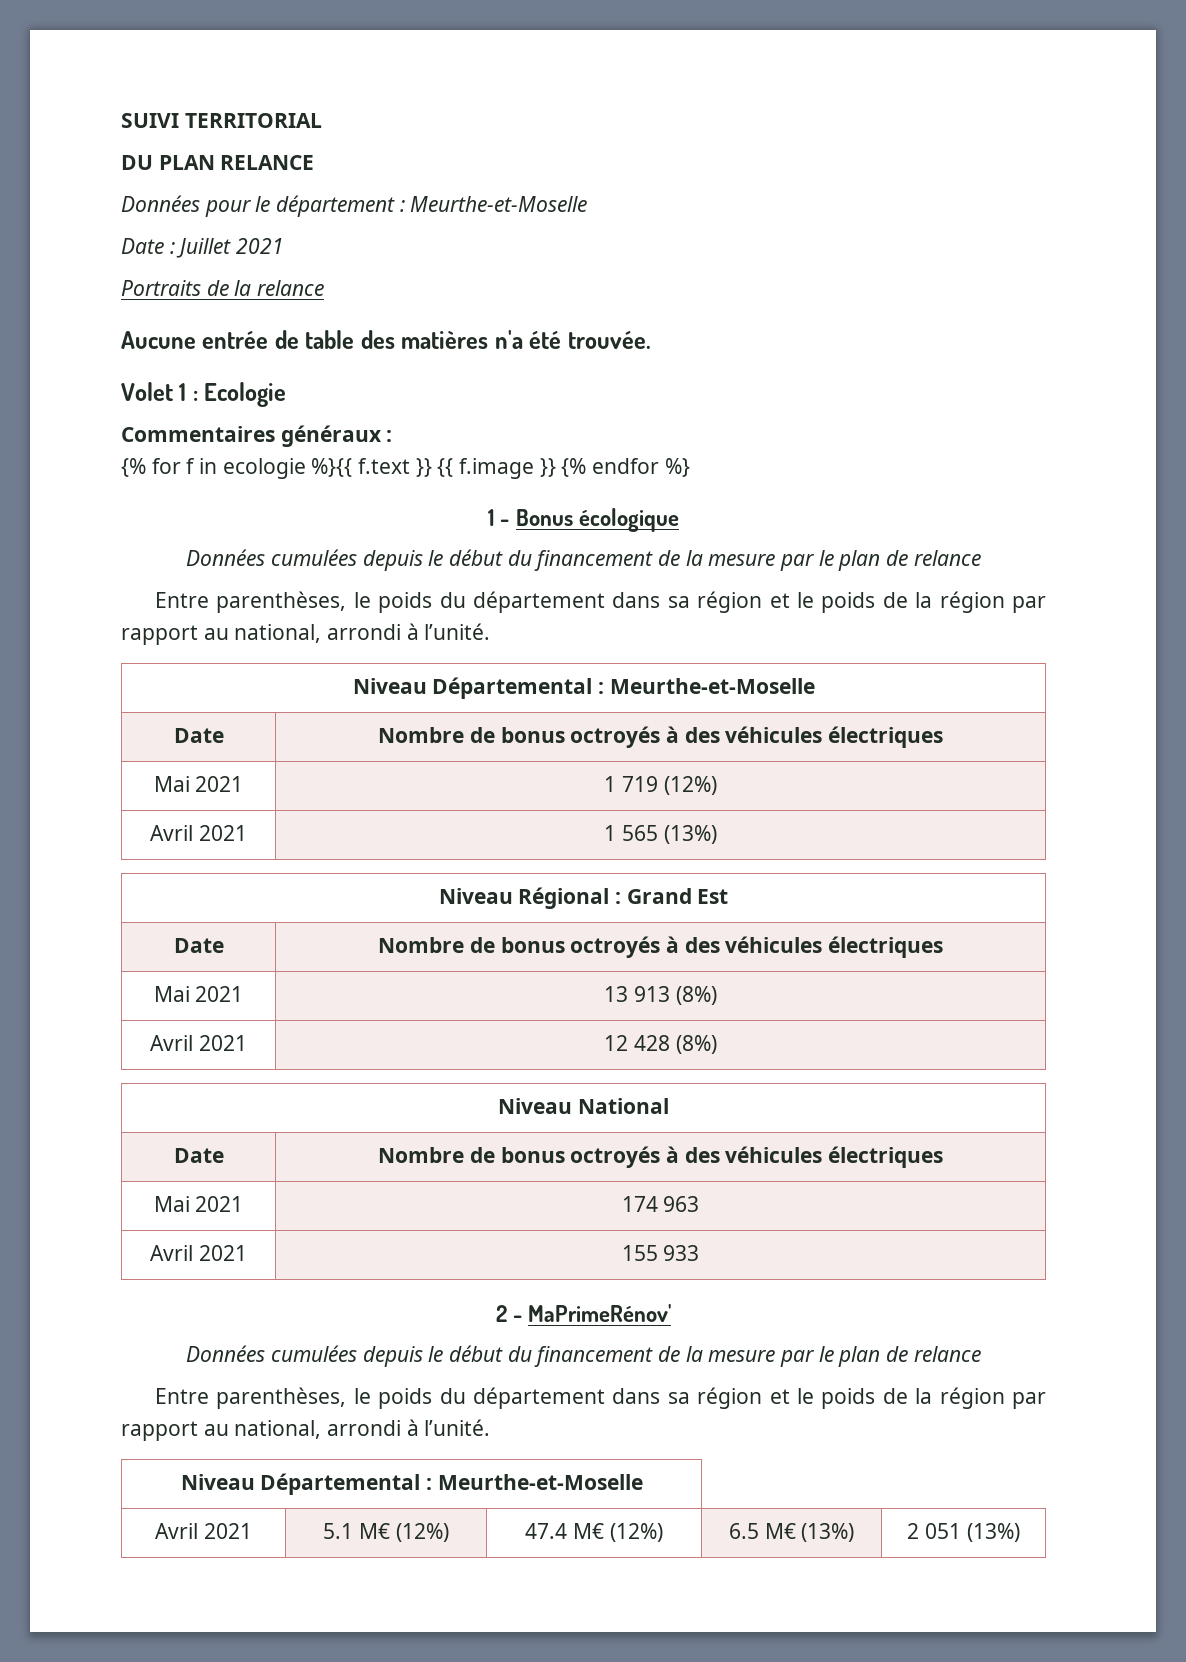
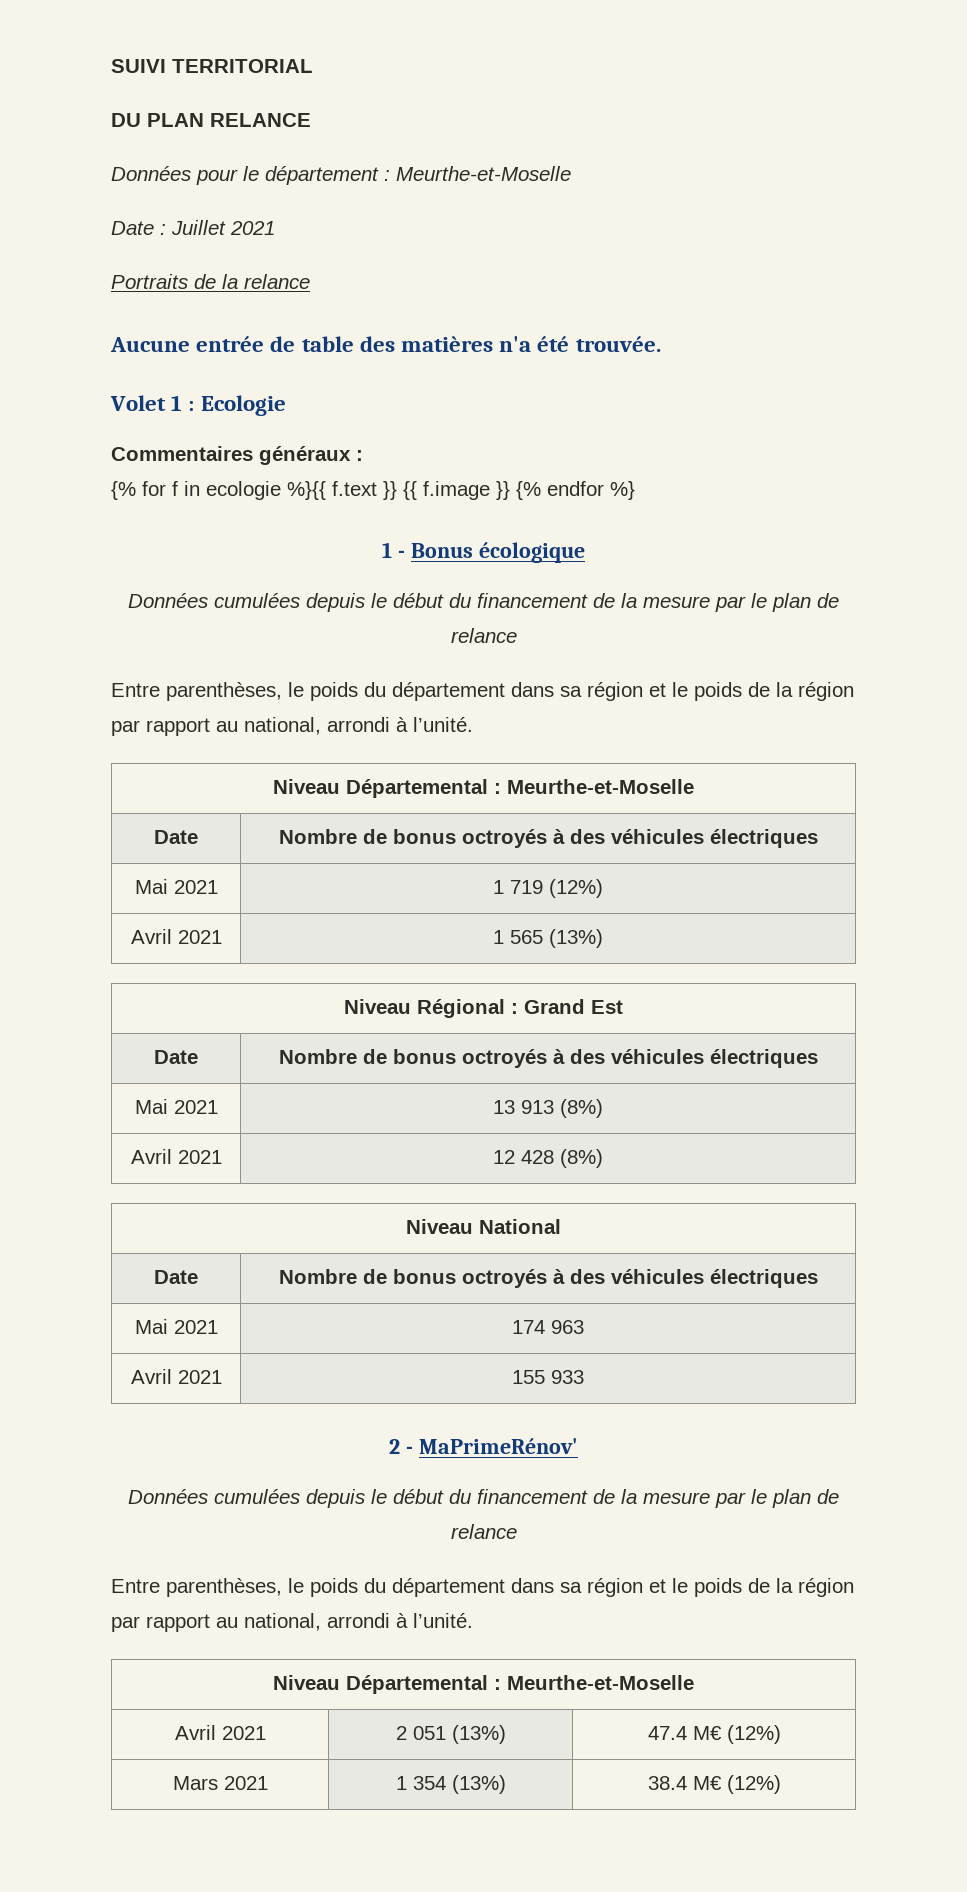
- Avril 2021 | 5.1 M€ (12%) | 47.4 M€ (12%) | 6.5 M€ (13%) | 2 051 (13%)
+ Avril 2021 | 2 051 (13%) | 47.4 M€ (12%)
+ Mars 2021 | 1 354 (13%) | 38.4 M€ (12%)

